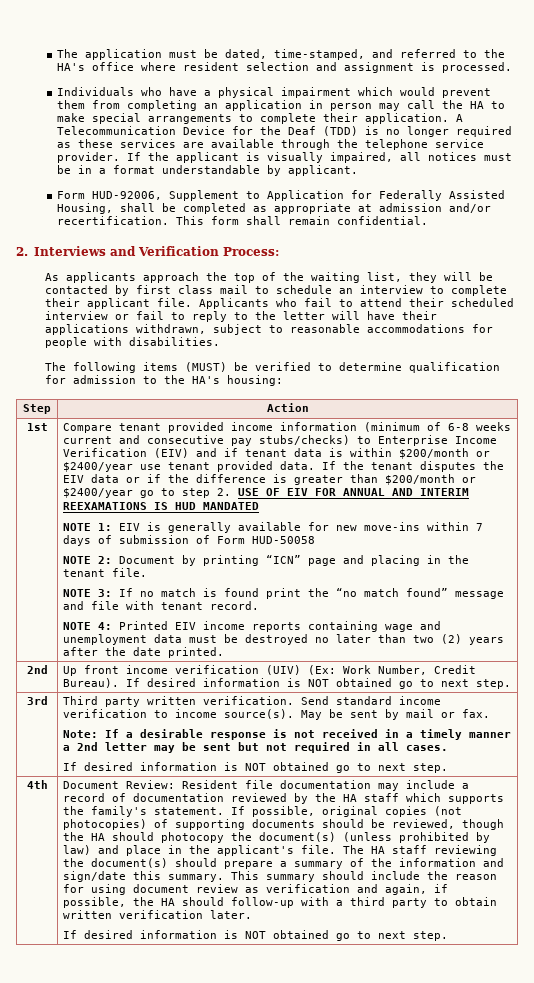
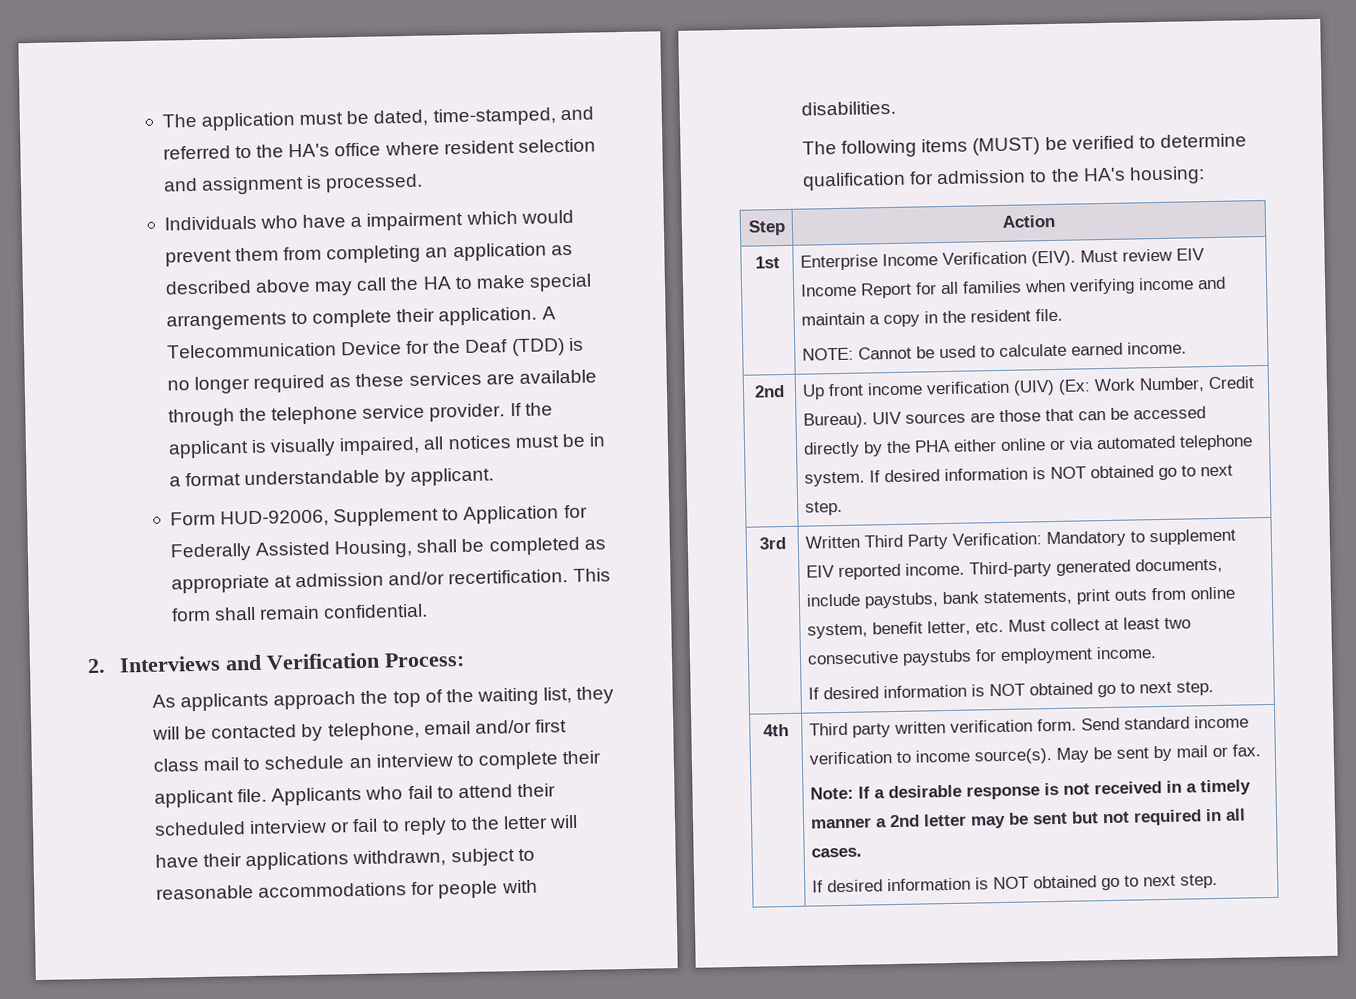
- Individuals who have a physical impairment which would prevent them from completing an application in person may call the HA to make special arrangements to complete their application.
+ Individuals who have a impairment which would prevent them from completing an application as described above may call the HA to make special arrangements to complete their application.
- As applicants approach the top of the waiting list, they will be contacted by first class mail to schedule an interview to complete their applicant file.
+ As applicants approach the top of the waiting list, they will be contacted by telephone, email and/or first class mail to schedule an interview to complete their applicant file.
- Compare tenant provided income information (minimum of 6-8 weeks current and consecutive pay stubs/checks) to Enterprise Income Verification (EIV) and if tenant data is within $200/month or $2400/year use tenant provided data. If the tenant disputes the EIV data or if the difference is greater than $200/month or $2400/year go to step 2. USE OF EIV FOR ANNUAL AND INTERIM REEXAMATIONS IS HUD MANDATED
- NOTE 1: EIV is generally available for new move-ins within 7 days of submission of Form HUD-50058
- NOTE 2: Document by printing “ICN” page and placing in the tenant file.
+ Enterprise Income Verification (EIV). Must review EIV Income Report for all families when verifying income and maintain a copy in the resident file.
- NOTE 3: If no match is found print the “no match found” message and file with tenant record.
- NOTE 4: Printed EIV income reports containing wage and unemployment data must be destroyed no later than two (2) years after the date printed.
+ NOTE: Cannot be used to calculate earned income.
- 2nd | Up front income verification (UIV) (Ex: Work Number, Credit Bureau). If desired information is NOT obtained go to next step.
+ 2nd | Up front income verification (UIV) (Ex: Work Number, Credit Bureau). UIV sources are those that can be accessed directly by the PHA either online or via automated telephone system. If desired information is NOT obtained go to next step.
+ Written Third Party Verification: Mandatory to supplement EIV reported income. Third-party generated documents, include paystubs, bank statements, print outs from online system, benefit letter, etc. Must collect at least two consecutive paystubs for employment income.
+ If desired information is NOT obtained go to next step.
+ 4th
- Third party written verification.
+ Third party written verification form.
- 4th | Document Review: Resident file documentation may include a record of documentation reviewed by the HA staff which supports the family's statement. If possible, original copies (not photocopies) of supporting documents should be reviewed, though the HA should photocopy the document(s) (unless prohibited by law) and place in the applicant's file. The HA staff reviewing the document(s) should prepare a summary of the information and sign/date this summary. This summary should include the reason for using document review as verification and again, if possible, the HA should follow-up with a third party to obtain written verification later.
- If desired information is NOT obtained go to next step.

